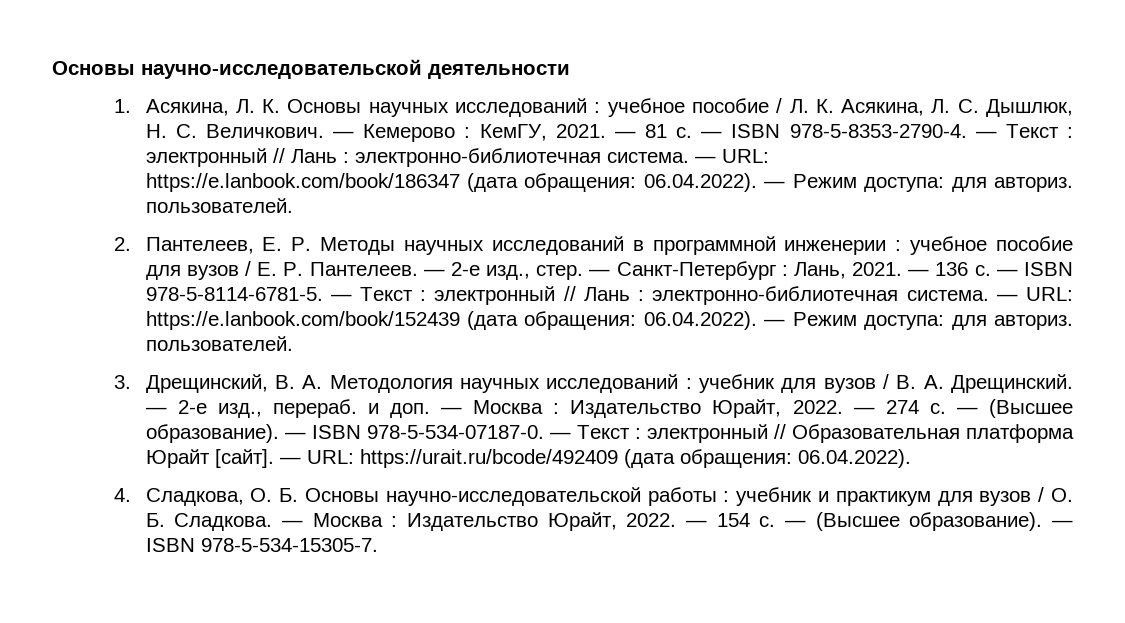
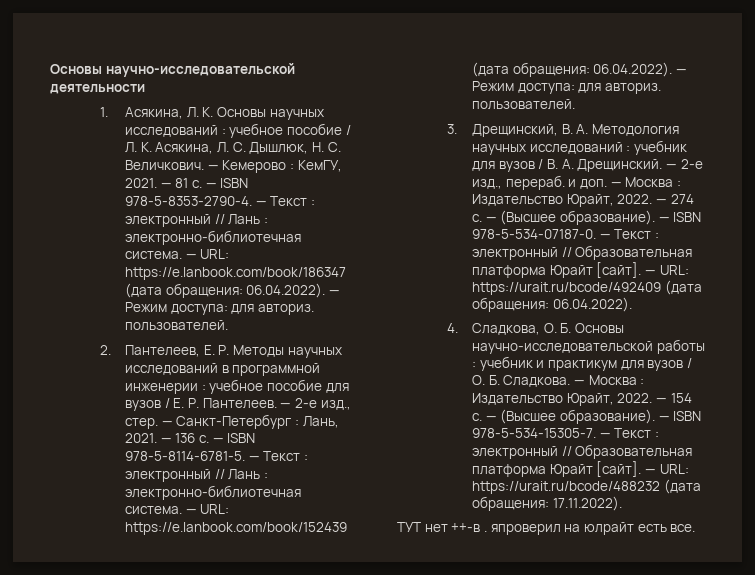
+ — Текст : электронный // Образовательная платформа Юрайт [сайт]. — URL: https://urait.ru/bcode/488232 (дата обращения: 17.11.2022).
+ ТУТ нет ++-в . япроверил на юлрайт есть все.

